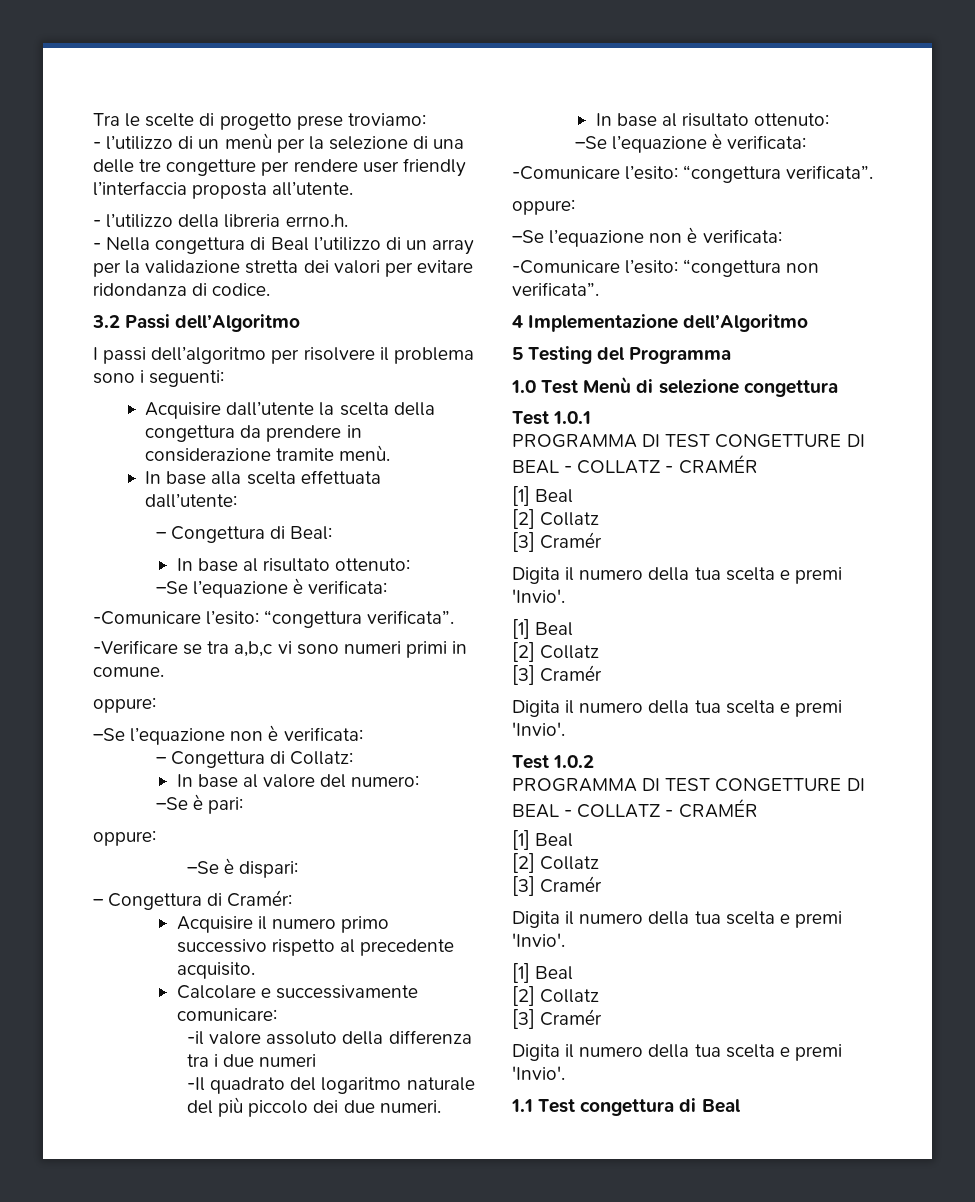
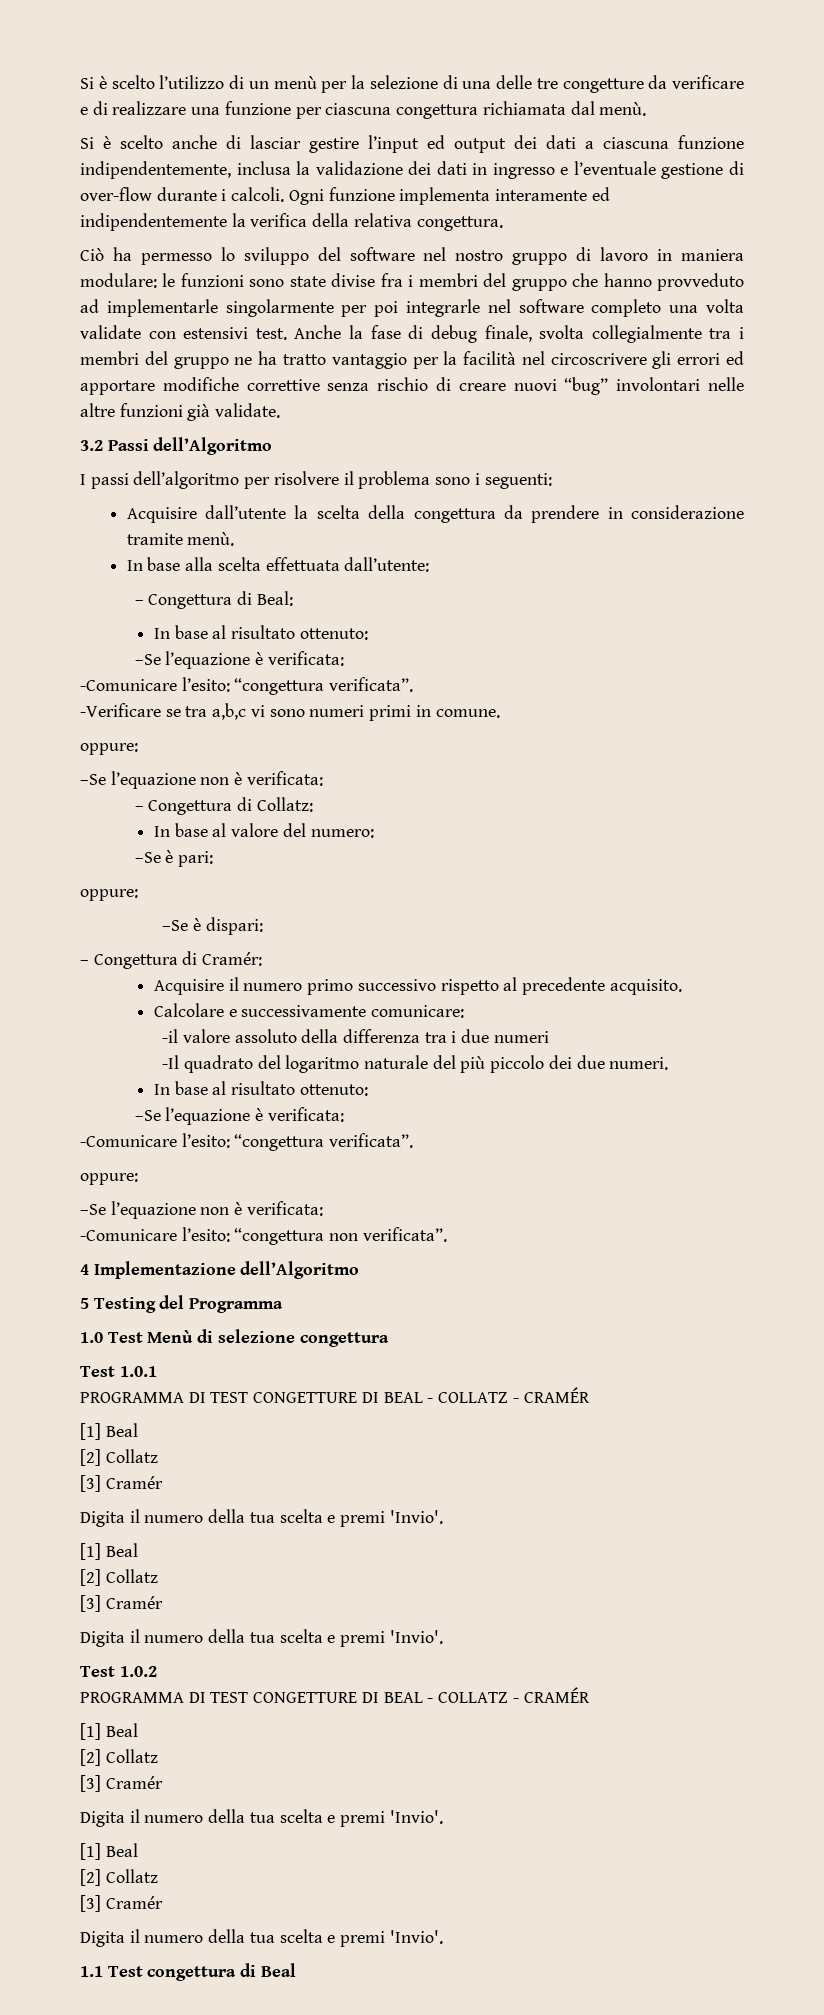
- Tra le scelte di progetto prese troviamo:
- - l’utilizzo di un menù per la selezione di una delle tre congetture per rendere user friendly l’interfaccia proposta all’utente.
- - l’utilizzo della libreria errno.h.
- - Nella congettura di Beal l’utilizzo di un array per la validazione stretta dei valori per evitare ridondanza di codice.
+ Si è scelto l’utilizzo di un menù per la selezione di una delle tre congetture da verificare e di realizzare una funzione per ciascuna congettura richiamata dal menù.
+ Si è scelto anche di lasciar gestire l’input ed output dei dati a ciascuna funzione indipendentemente, inclusa la validazione dei dati in ingresso e l’eventuale gestione di over-flow durante i calcoli. Ogni funzione implementa interamente ed indipendentemente la verifica della relativa congettura.
+ Ciò ha permesso lo sviluppo del software nel nostro gruppo di lavoro in maniera modulare: le funzioni sono state divise fra i membri del gruppo che hanno provveduto ad implementarle singolarmente per poi integrarle nel software completo una volta validate con estensivi test. Anche la fase di debug finale, svolta collegialmente tra i membri del gruppo ne ha tratto vantaggio per la facilità nel circoscrivere gli errori ed apportare modifiche correttive senza rischio di creare nuovi “bug” involontari nelle altre funzioni già validate.

